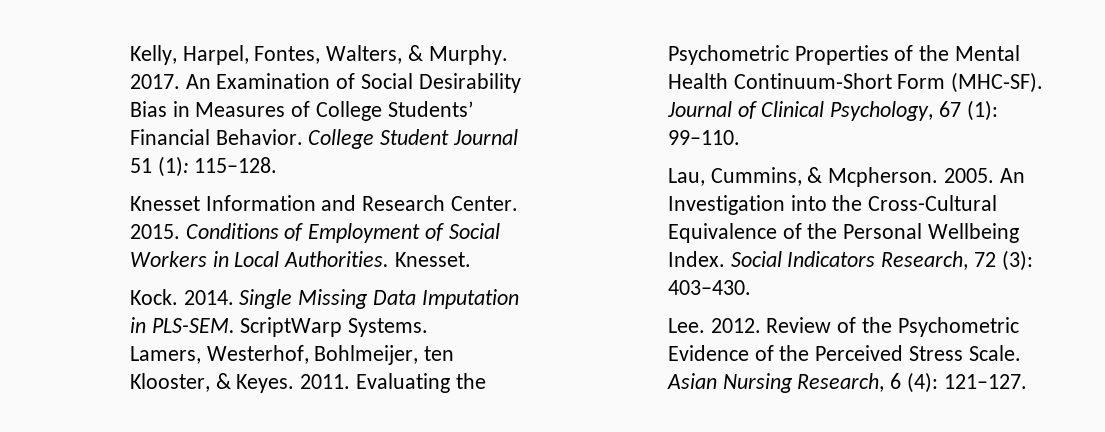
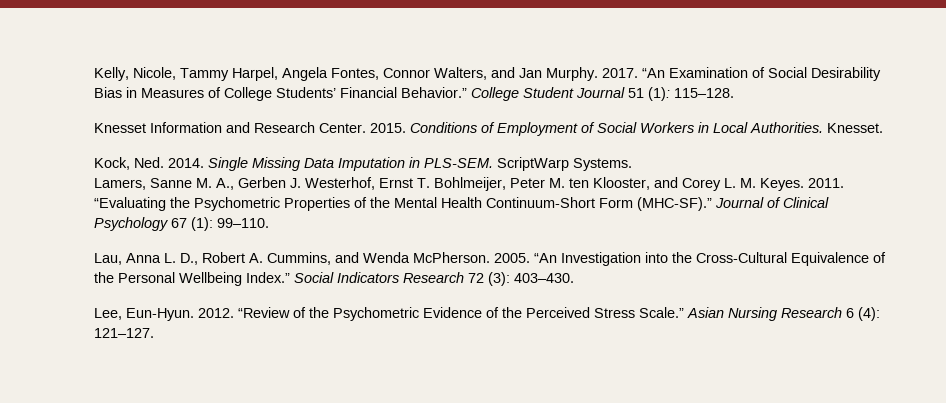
- Kelly, Harpel, Fontes, Walters, & Murphy.
+ Kelly, Nicole, Tammy Harpel, Angela Fontes, Connor Walters, and Jan Murphy.
- An Examination of Social Desirability Bias in Measures of College Students’ Financial Behavior.
+ “An Examination of Social Desirability Bias in Measures of College Students’ Financial Behavior.”
- Kock. 2014.
+ Kock, Ned. 2014.
- Lamers, Westerhof, Bohlmeijer, ten Klooster, & Keyes.
+ Lamers, Sanne M. A., Gerben J. Westerhof, Ernst T. Bohlmeijer, Peter M. ten Klooster, and Corey L. M. Keyes.
- Evaluating the Psychometric Properties of the Mental Health Continuum‐Short Form (MHC‐SF).
+ “Evaluating the Psychometric Properties of the Mental Health Continuum‐Short Form (MHC‐SF).”
- Journal of Clinical Psychology, 67 (1): 99–110.
+ Journal of Clinical Psychology 67 (1): 99–110.
- Lau, Cummins, & Mcpherson. 2005. An Investigation into the Cross-Cultural Equivalence of the Personal Wellbeing Index.
+ Lau, Anna L. D., Robert A. Cummins, and Wenda McPherson. 2005. “An Investigation into the Cross-Cultural Equivalence of the Personal Wellbeing Index.”
- Social Indicators Research, 72 (3): 403–430.
+ Social Indicators Research 72 (3): 403–430.
- Lee. 2012. Review of the Psychometric Evidence of the Perceived Stress Scale.
+ Lee, Eun-Hyun. 2012. “Review of the Psychometric Evidence of the Perceived Stress Scale.”
- Asian Nursing Research, 6 (4): 121–127.
+ Asian Nursing Research 6 (4): 121–127.

